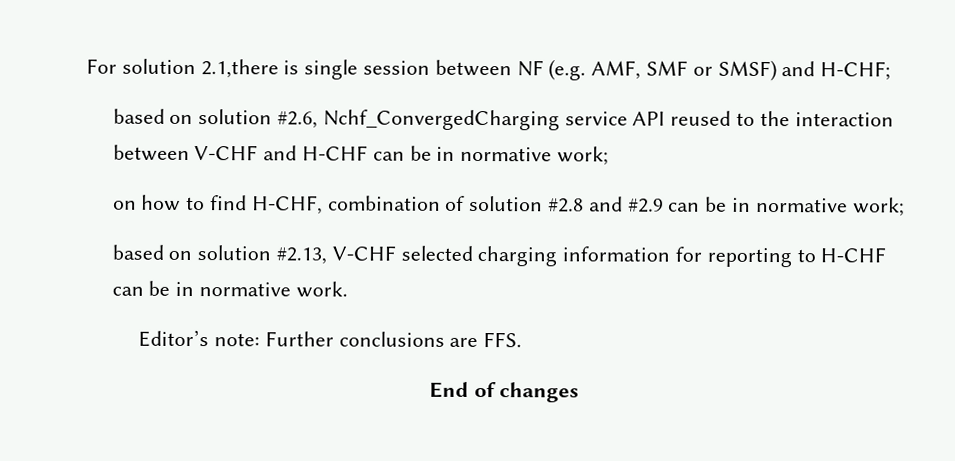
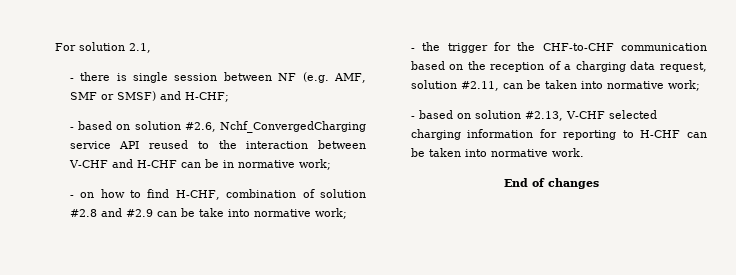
- For solution 2.1,there is single session between NF (e.g. AMF, SMF or SMSF) and H-CHF;
+ For solution 2.1,
+ - there is single session between NF (e.g. AMF, SMF or SMSF) and H-CHF;
- based on solution #2.6, Nchf_ConvergedCharging service API reused to the interaction between V-CHF and H-CHF can be in normative work;
+ - based on solution #2.6, Nchf_ConvergedCharging service API reused to the interaction between V-CHF and H-CHF can be in normative work;
- on how to find H-CHF, combination of solution #2.8 and #2.9 can be in normative work;
- based on solution #2.13, V-CHF selected charging information for reporting to H-CHF can be in normative work.
+ - on how to find H-CHF, combination of solution #2.8 and #2.9 can be take into normative work;
+ - the trigger for the CHF-to-CHF communication based on the reception of a charging data request, solution #2.11, can be taken into normative work;
+ - based on solution #2.13, V-CHF selected charging information for reporting to H-CHF can be taken into normative work.
- Editor’s note: Further conclusions are FFS.

